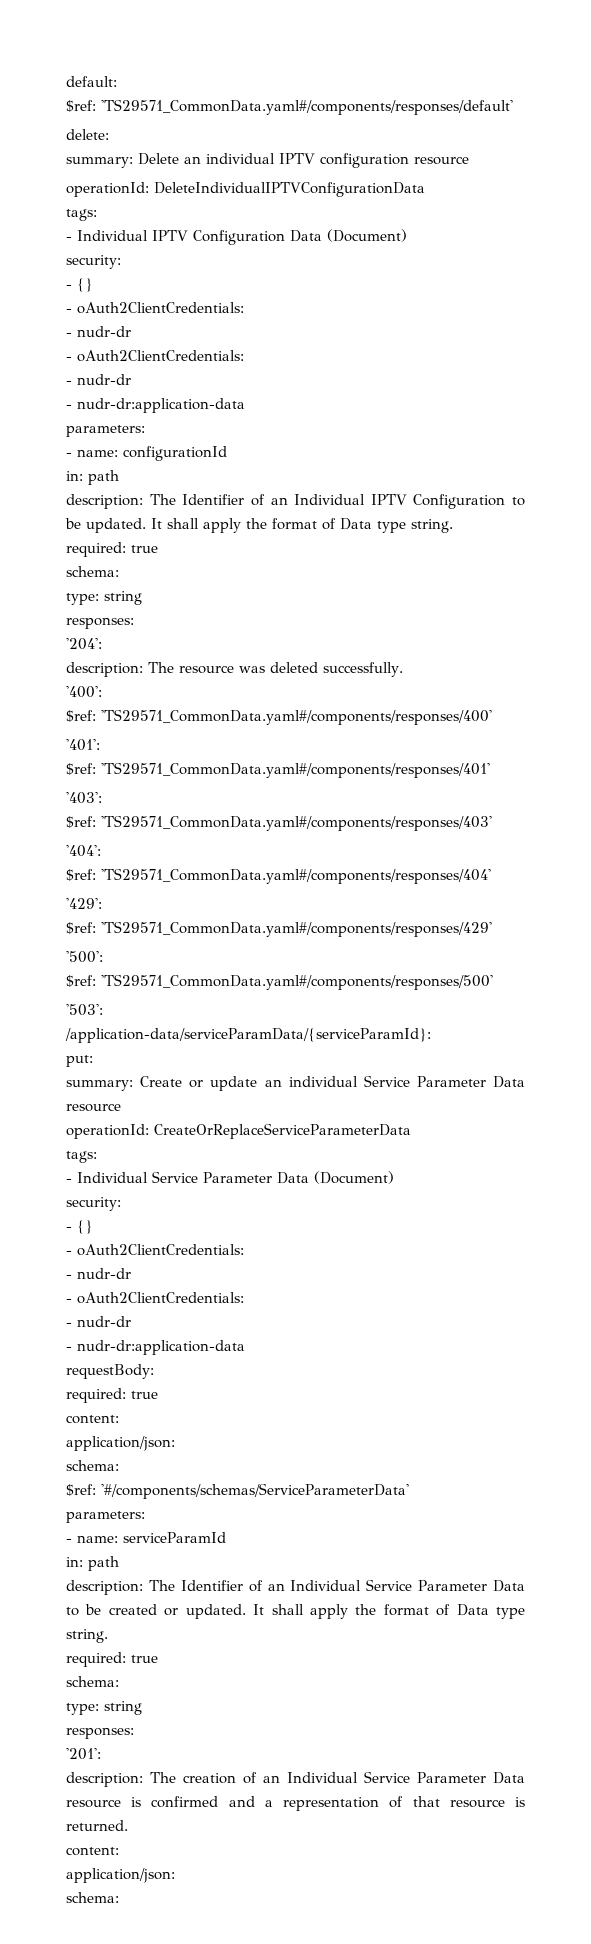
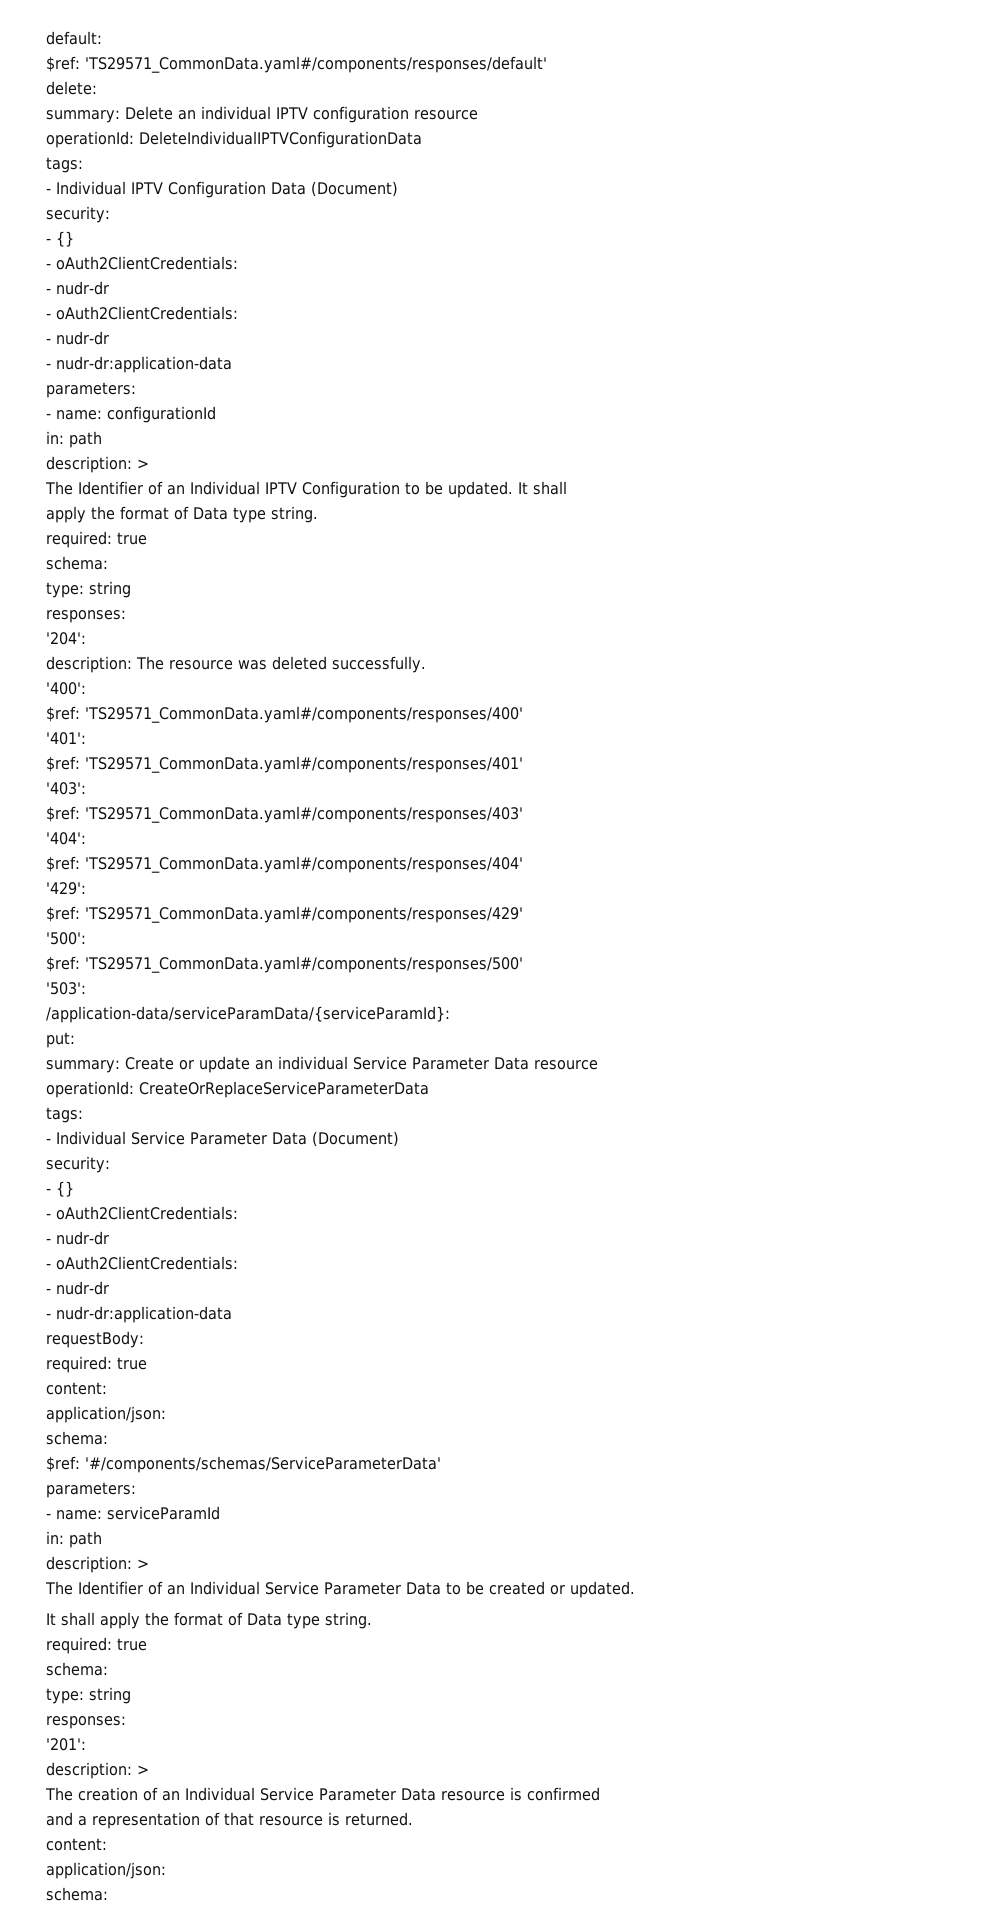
  - name: configurationId
  in: path
- description: The Identifier of an Individual IPTV Configuration to be updated. It shall apply the format of Data type string.
+ description: >
+ The Identifier of an Individual IPTV Configuration to be updated. It shall
+ apply the format of Data type string.
  - name: serviceParamId
  in: path
- description: The Identifier of an Individual Service Parameter Data to be created or updated. It shall apply the format of Data type string.
+ description: >
+ The Identifier of an Individual Service Parameter Data to be created or updated.
+ It shall apply the format of Data type string.
  '201':
- description: The creation of an Individual Service Parameter Data resource is confirmed and a representation of that resource is returned.
+ description: >
+ The creation of an Individual Service Parameter Data resource is confirmed
+ and a representation of that resource is returned.

